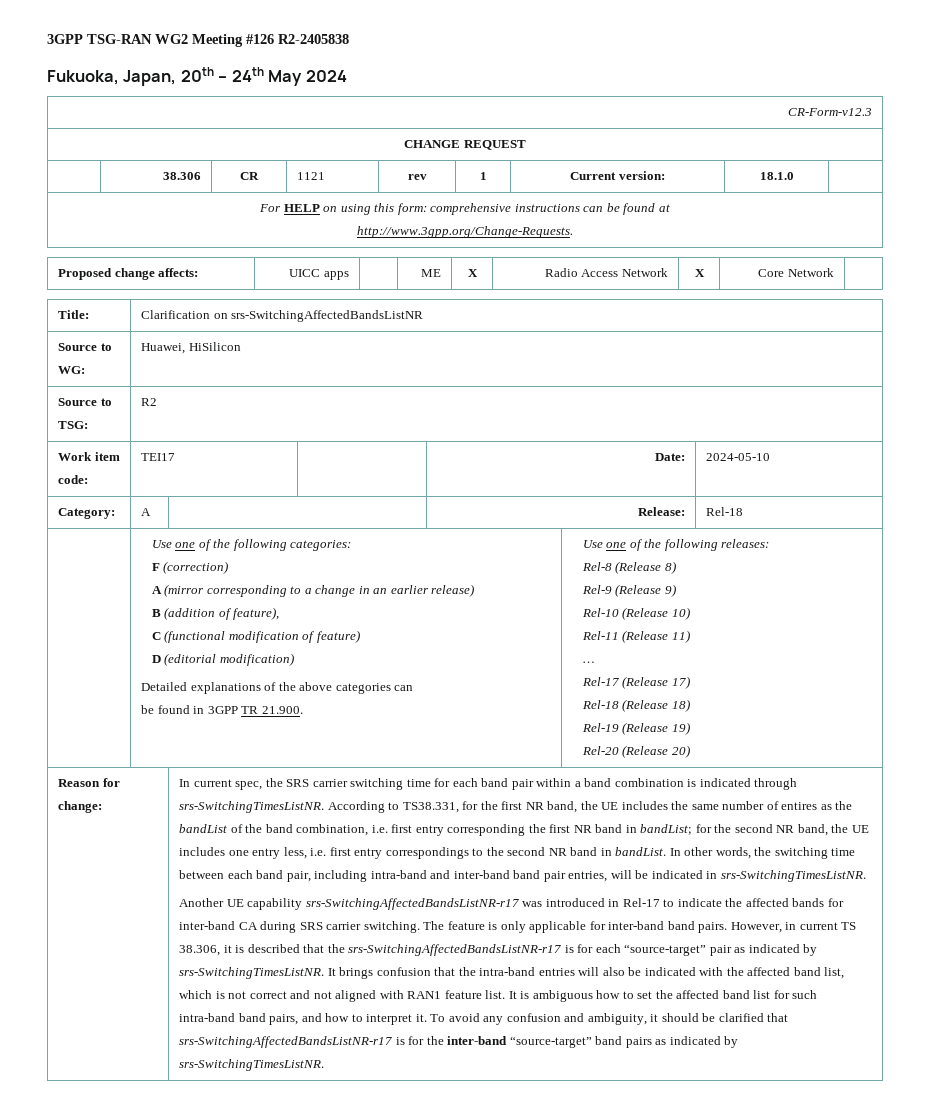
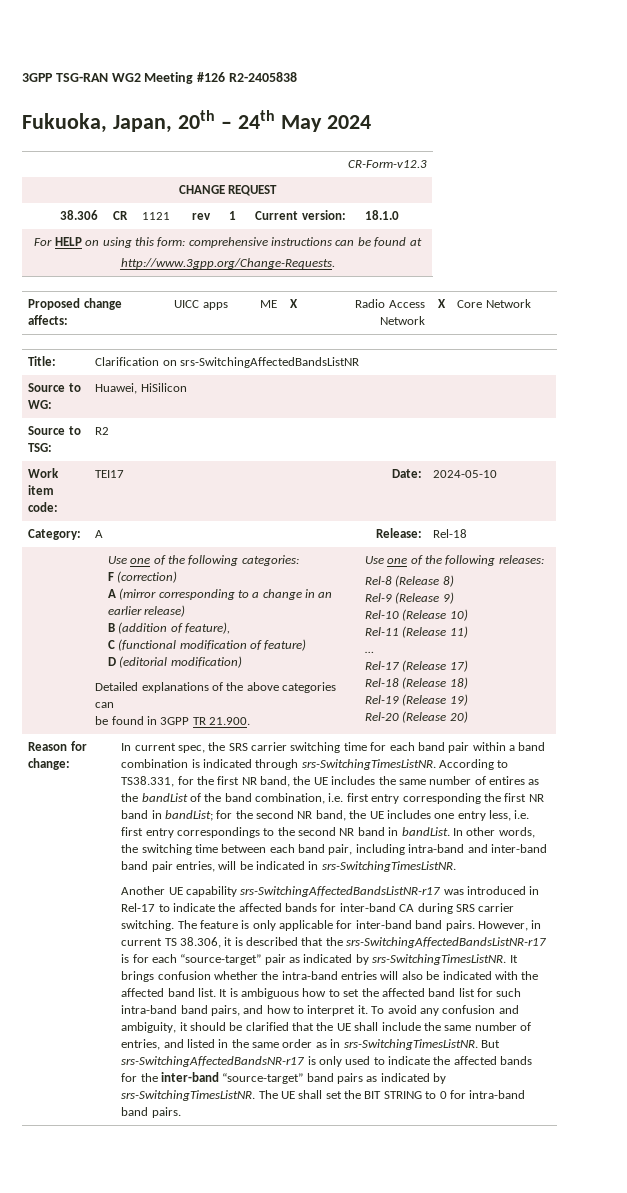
- It brings confusion that the intra-band entries will also be indicated with the affected band list, which is not correct and not aligned with RAN1 feature list.
+ It brings confusion whether the intra-band entries will also be indicated with the affected band list.
- To avoid any confusion and ambiguity, it should be clarified that srs-SwitchingAffectedBandsListNR-r17 is for the inter-band “source-target” band pairs as indicated by srs-SwitchingTimesListNR.
+ To avoid any confusion and ambiguity, it should be clarified that the UE shall include the same number of entries, and listed in the same order as in srs-SwitchingTimesListNR. But srs-SwitchingAffectedBandsNR-r17 is only used to indicate the affected bands for the inter-band “source-target” band pairs as indicated by srs-SwitchingTimesListNR.
+ The UE shall set the BIT STRING to 0 for intra-band band pairs.

